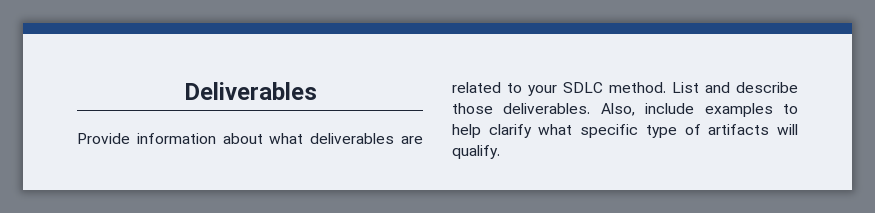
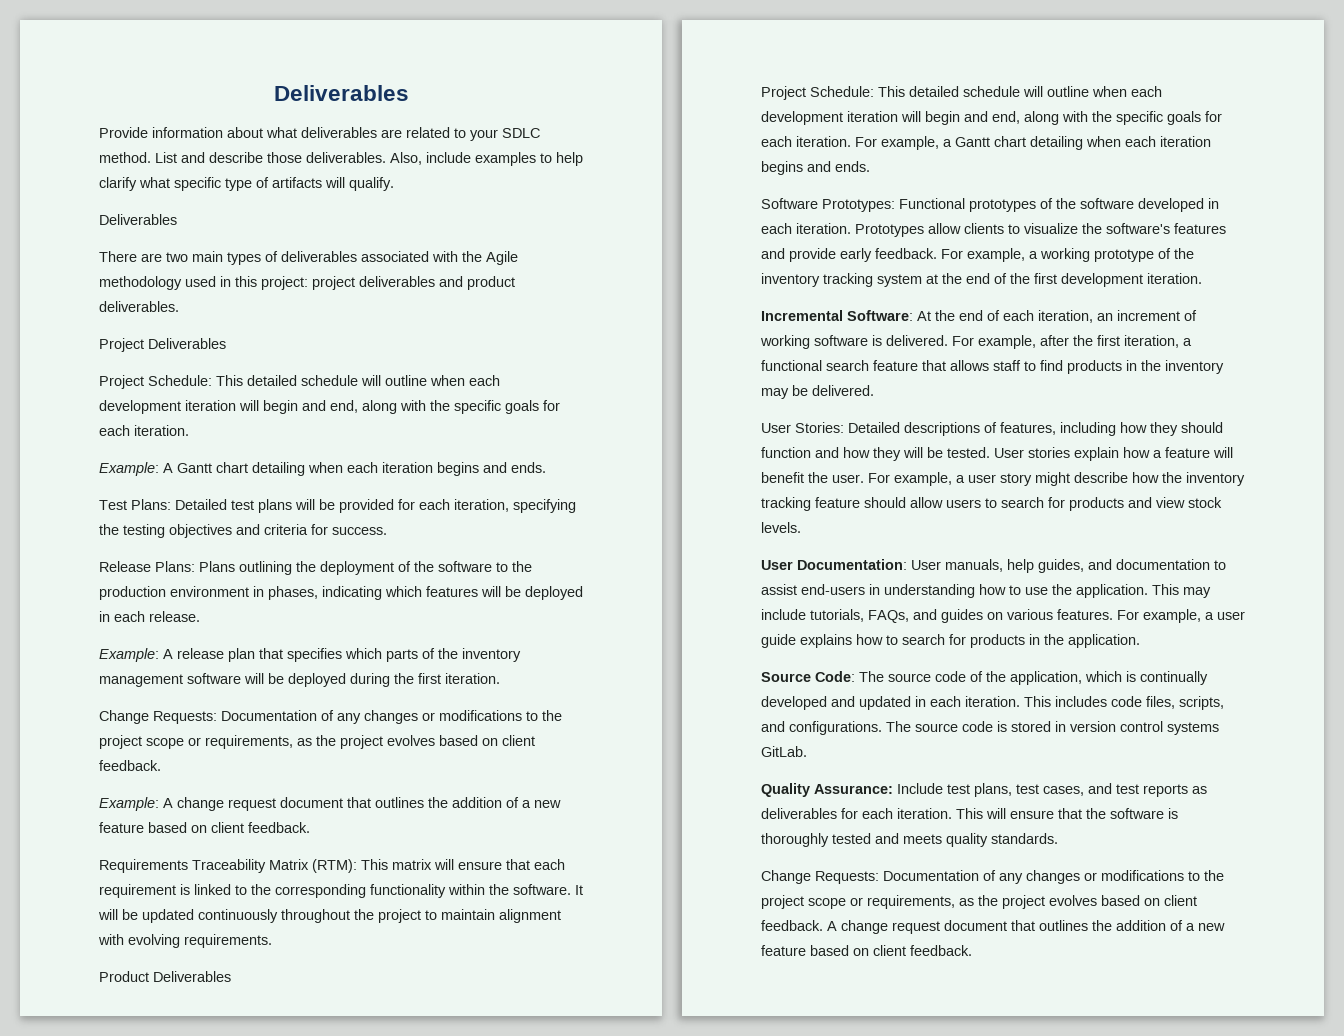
  Also, include examples to help clarify what specific type of artifacts will qualify.
+ Deliverables
+ There are two main types of deliverables associated with the Agile methodology used in this project: project deliverables and product deliverables.
+ Project Deliverables
+ Project Schedule: This detailed schedule will outline when each development iteration will begin and end, along with the specific goals for each iteration.
+ Example: A Gantt chart detailing when each iteration begins and ends.
+ Test Plans: Detailed test plans will be provided for each iteration, specifying the testing objectives and criteria for success.
+ Release Plans: Plans outlining the deployment of the software to the production environment in phases, indicating which features will be deployed in each release.
+ Example: A release plan that specifies which parts of the inventory management software will be deployed during the first iteration.
+ Change Requests: Documentation of any changes or modifications to the project scope or requirements, as the project evolves based on client feedback.
+ Example: A change request document that outlines the addition of a new feature based on client feedback.
+ Requirements Traceability Matrix (RTM): This matrix will ensure that each requirement is linked to the corresponding functionality within the software. It will be updated continuously throughout the project to maintain alignment with evolving requirements.
+ Product Deliverables
+ Project Schedule: This detailed schedule will outline when each development iteration will begin and end, along with the specific goals for each iteration. For example, a Gantt chart detailing when each iteration begins and ends.
+ Software Prototypes: Functional prototypes of the software developed in each iteration. Prototypes allow clients to visualize the software's features and provide early feedback. For example, a working prototype of the inventory tracking system at the end of the first development iteration.
+ Incremental Software: At the end of each iteration, an increment of working software is delivered. For example, after the first iteration, a functional search feature that allows staff to find products in the inventory may be delivered.
+ User Stories: Detailed descriptions of features, including how they should function and how they will be tested. User stories explain how a feature will benefit the user. For example, a user story might describe how the inventory tracking feature should allow users to search for products and view stock levels.
+ User Documentation: User manuals, help guides, and documentation to assist end-users in understanding how to use the application. This may include tutorials, FAQs, and guides on various features. For example, a user guide explains how to search for products in the application.
+ Source Code: The source code of the application, which is continually developed and updated in each iteration. This includes code files, scripts, and configurations. The source code is stored in version control systems GitLab.
+ Quality Assurance: Include test plans, test cases, and test reports as deliverables for each iteration. This will ensure that the software is thoroughly tested and meets quality standards.
+ Change Requests: Documentation of any changes or modifications to the project scope or requirements, as the project evolves based on client feedback. A change request document that outlines the addition of a new feature based on client feedback.

